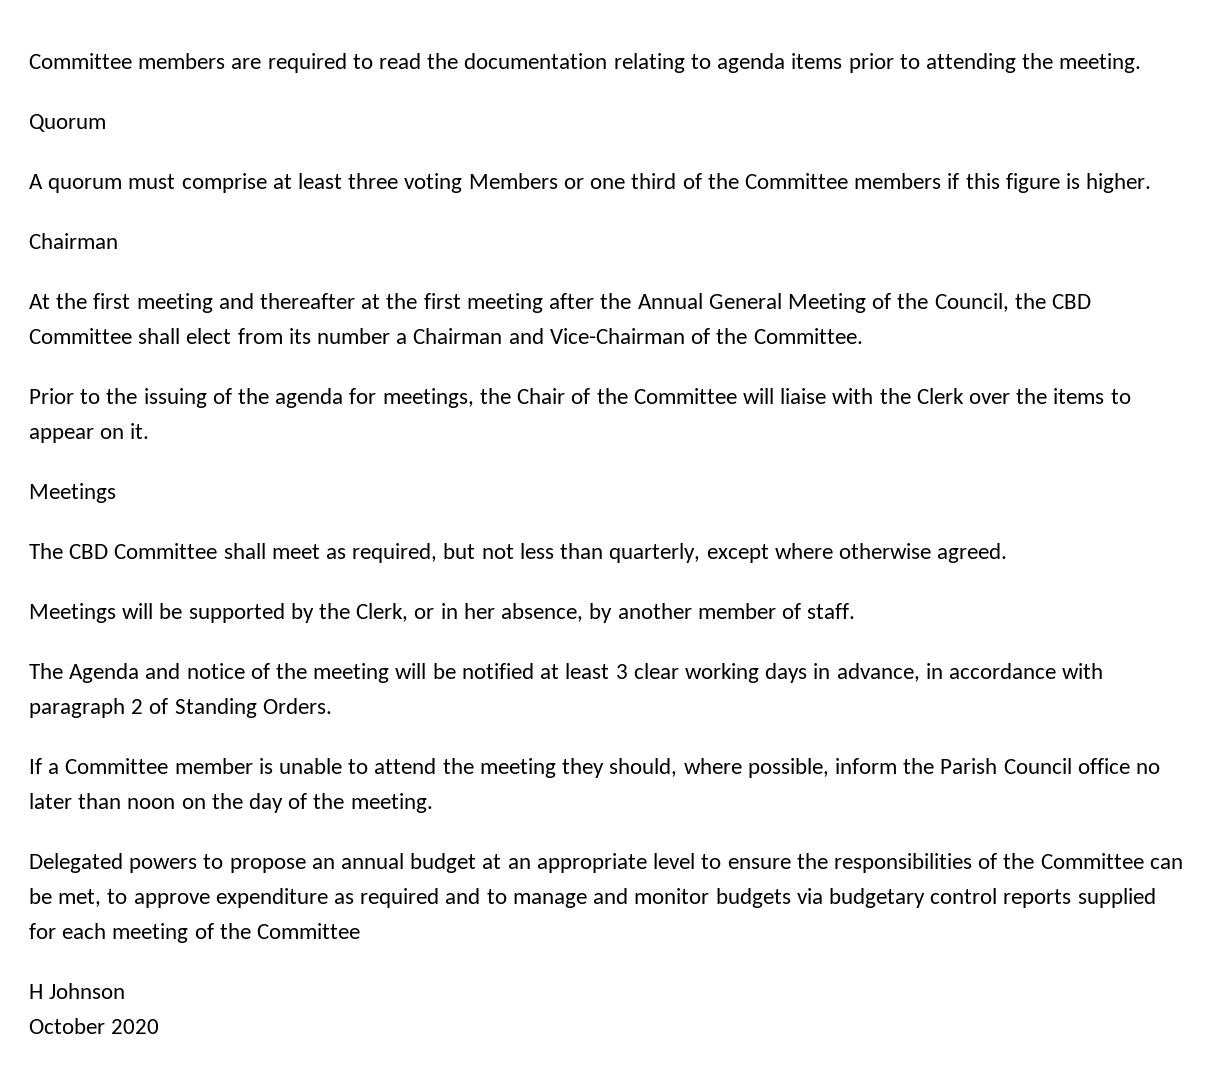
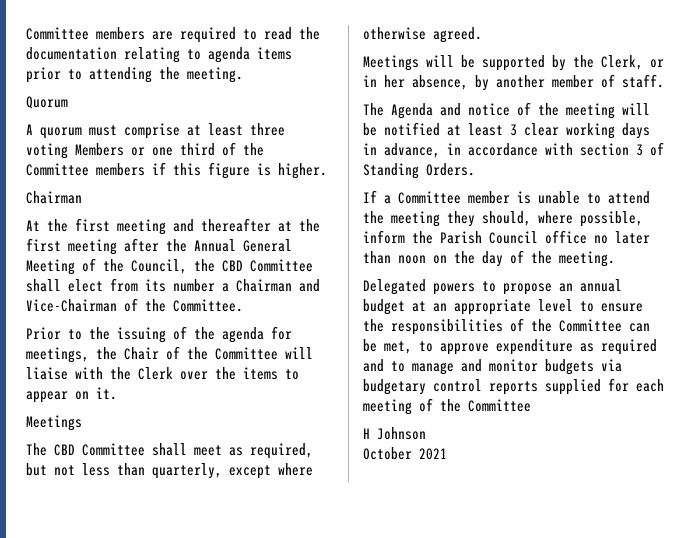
- The Agenda and notice of the meeting will be notified at least 3 clear working days in advance, in accordance with paragraph 2 of Standing Orders.
+ The Agenda and notice of the meeting will be notified at least 3 clear working days in advance, in accordance with section 3 of Standing Orders.
- October 2020
+ October 2021

